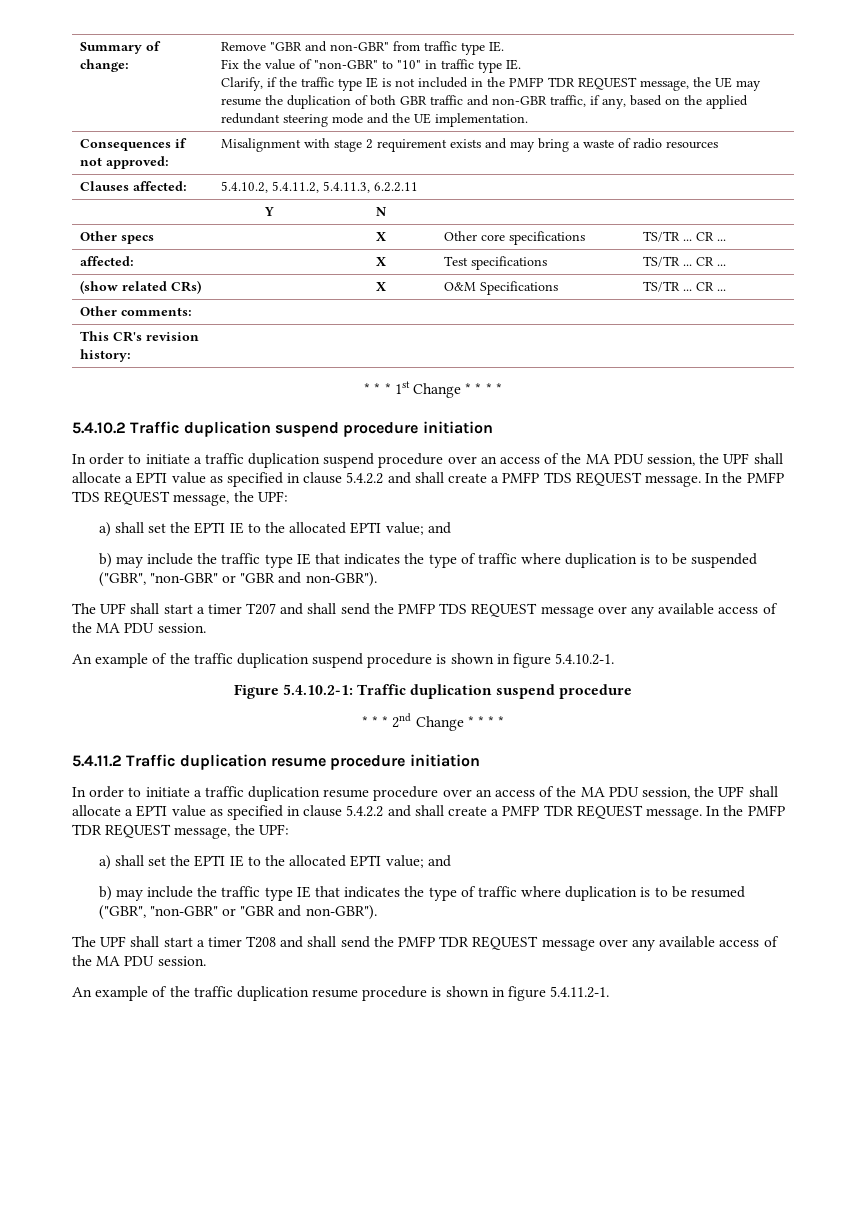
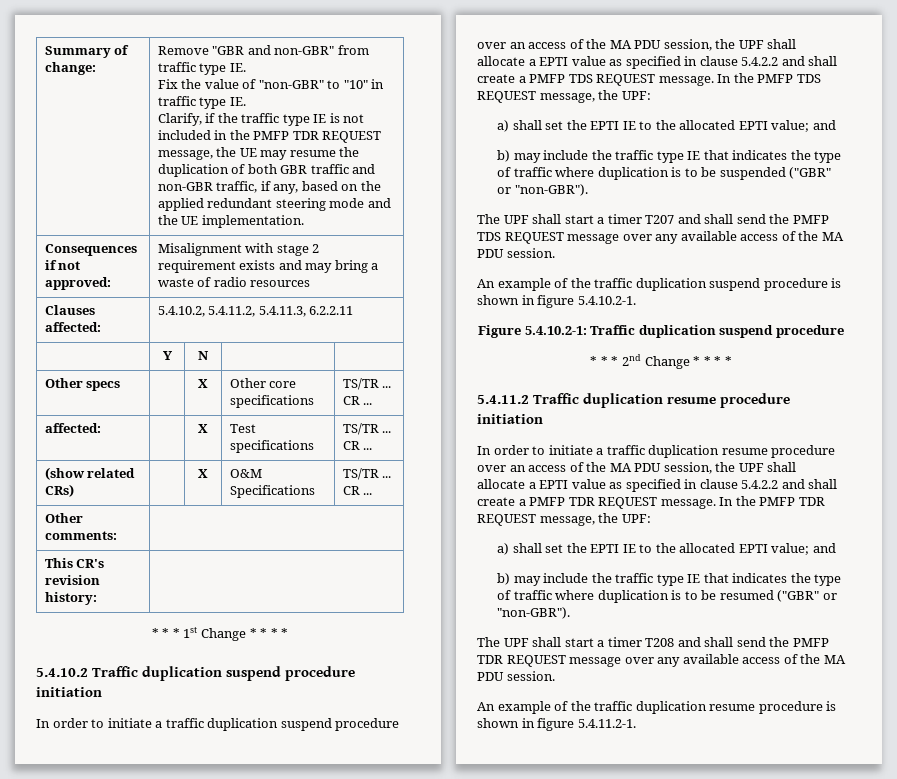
- b) may include the traffic type IE that indicates the type of traffic where duplication is to be suspended ("GBR", "non-GBR" or "GBR and non-GBR").
+ b) may include the traffic type IE that indicates the type of traffic where duplication is to be suspended ("GBR" or "non-GBR").
- b) may include the traffic type IE that indicates the type of traffic where duplication is to be resumed ("GBR", "non-GBR" or "GBR and non-GBR").
+ b) may include the traffic type IE that indicates the type of traffic where duplication is to be resumed ("GBR" or "non-GBR").

